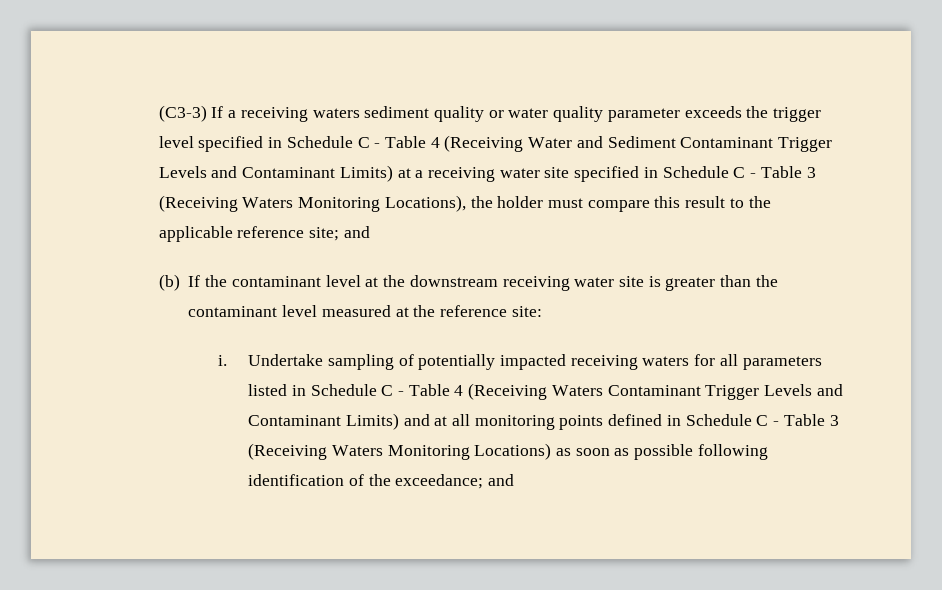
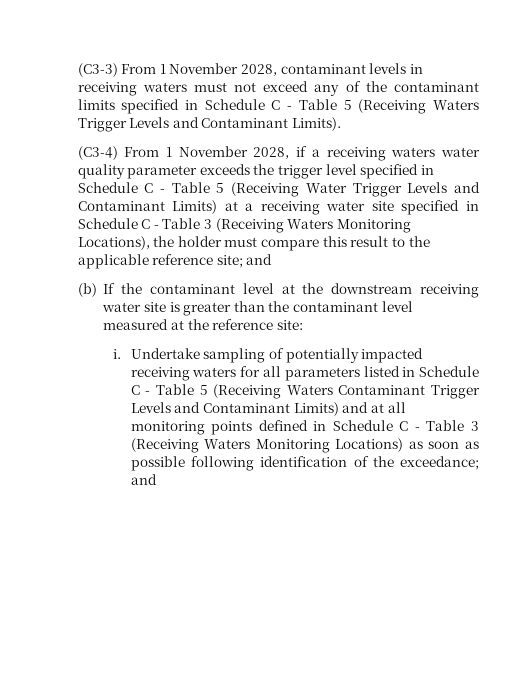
- (C3-3) If a receiving waters sediment quality or water quality parameter exceeds the trigger level specified in Schedule C - Table 4 (Receiving Water and Sediment Contaminant Trigger Levels and Contaminant Limits) at a receiving water site specified in Schedule C - Table 3 (Receiving Waters Monitoring Locations), the holder must compare this result to the applicable reference site; and
+ (C3-3) From 1 November 2028, contaminant levels in receiving waters must not exceed any of the contaminant limits specified in Schedule C - Table 5 (Receiving Waters Trigger Levels and Contaminant Limits).
+ (C3-4) From 1 November 2028, if a receiving waters water quality parameter exceeds the trigger level specified in Schedule C - Table 5 (Receiving Water Trigger Levels and Contaminant Limits) at a receiving water site specified in Schedule C - Table 3 (Receiving Waters Monitoring Locations), the holder must compare this result to the applicable reference site; and
- Undertake sampling of potentially impacted receiving waters for all parameters listed in Schedule C - Table 4 (Receiving Waters Contaminant Trigger Levels and Contaminant Limits) and at all monitoring points defined in Schedule C - Table 3 (Receiving Waters Monitoring Locations) as soon as possible following identification of the exceedance; and
+ Undertake sampling of potentially impacted receiving waters for all parameters listed in Schedule C - Table 5 (Receiving Waters Contaminant Trigger Levels and Contaminant Limits) and at all monitoring points defined in Schedule C - Table 3 (Receiving Waters Monitoring Locations) as soon as possible following identification of the exceedance; and

